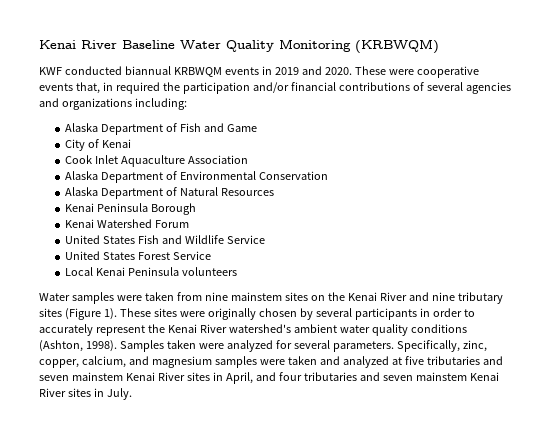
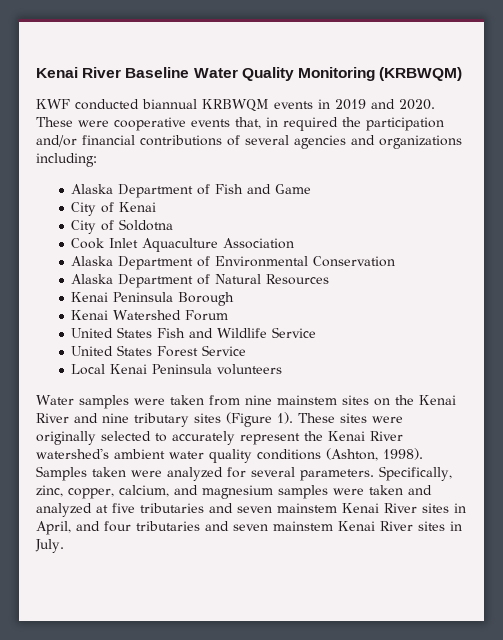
+ City of Soldotna
- These sites were originally chosen by several participants in order to accurately represent the Kenai River watershed's ambient water quality conditions (Ashton, 1998).
+ These sites were originally selected to accurately represent the Kenai River watershed's ambient water quality conditions (Ashton, 1998).

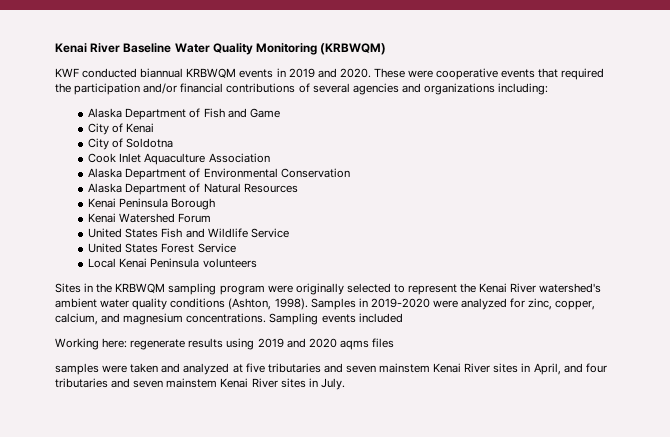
- These were cooperative events that, in required the participation and/or financial contributions of several agencies and organizations including:
+ These were cooperative events that required the participation and/or financial contributions of several agencies and organizations including:
- Water samples were taken from nine mainstem sites on the Kenai River and nine tributary sites (Figure 1). These sites were originally selected to accurately represent the Kenai River watershed's ambient water quality conditions (Ashton, 1998).
+ Sites in the KRBWQM sampling program were originally selected to represent the Kenai River watershed's ambient water quality conditions (Ashton, 1998).
- Samples taken were analyzed for several parameters. Specifically, zinc, copper, calcium, and magnesium samples were taken and analyzed at five tributaries and seven mainstem Kenai River sites in April, and four tributaries and seven mainstem Kenai River sites in July.
+ Samples in 2019-2020 were analyzed for zinc, copper, calcium, and magnesium concentrations. Sampling events included
+ Working here: regenerate results using 2019 and 2020 aqms files
+ samples were taken and analyzed at five tributaries and seven mainstem Kenai River sites in April, and four tributaries and seven mainstem Kenai River sites in July.

